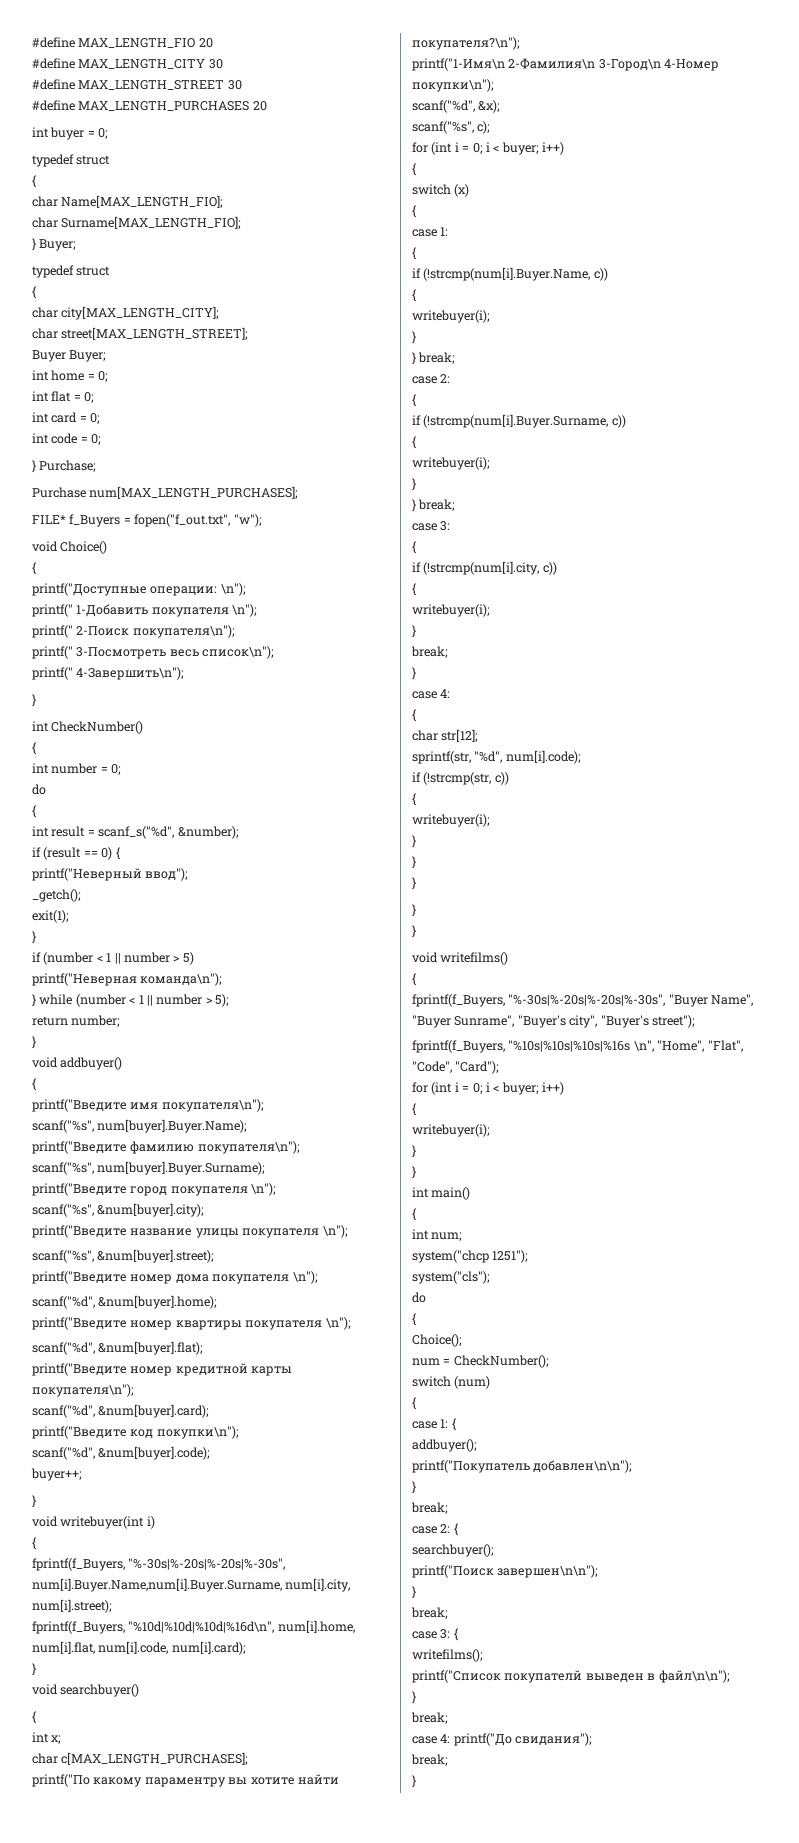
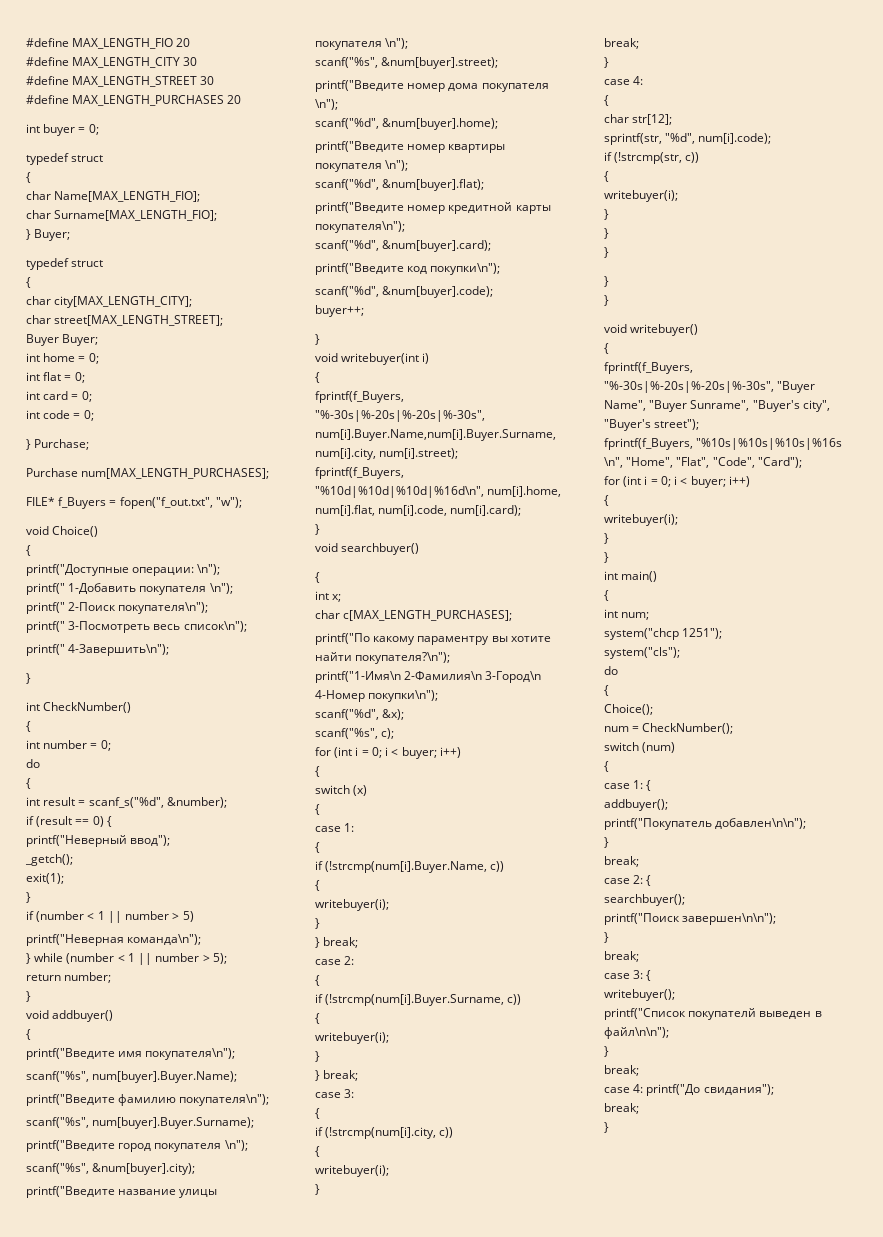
- void writefilms()
+ void writebuyer()
- writefilms();
+ writebuyer();

